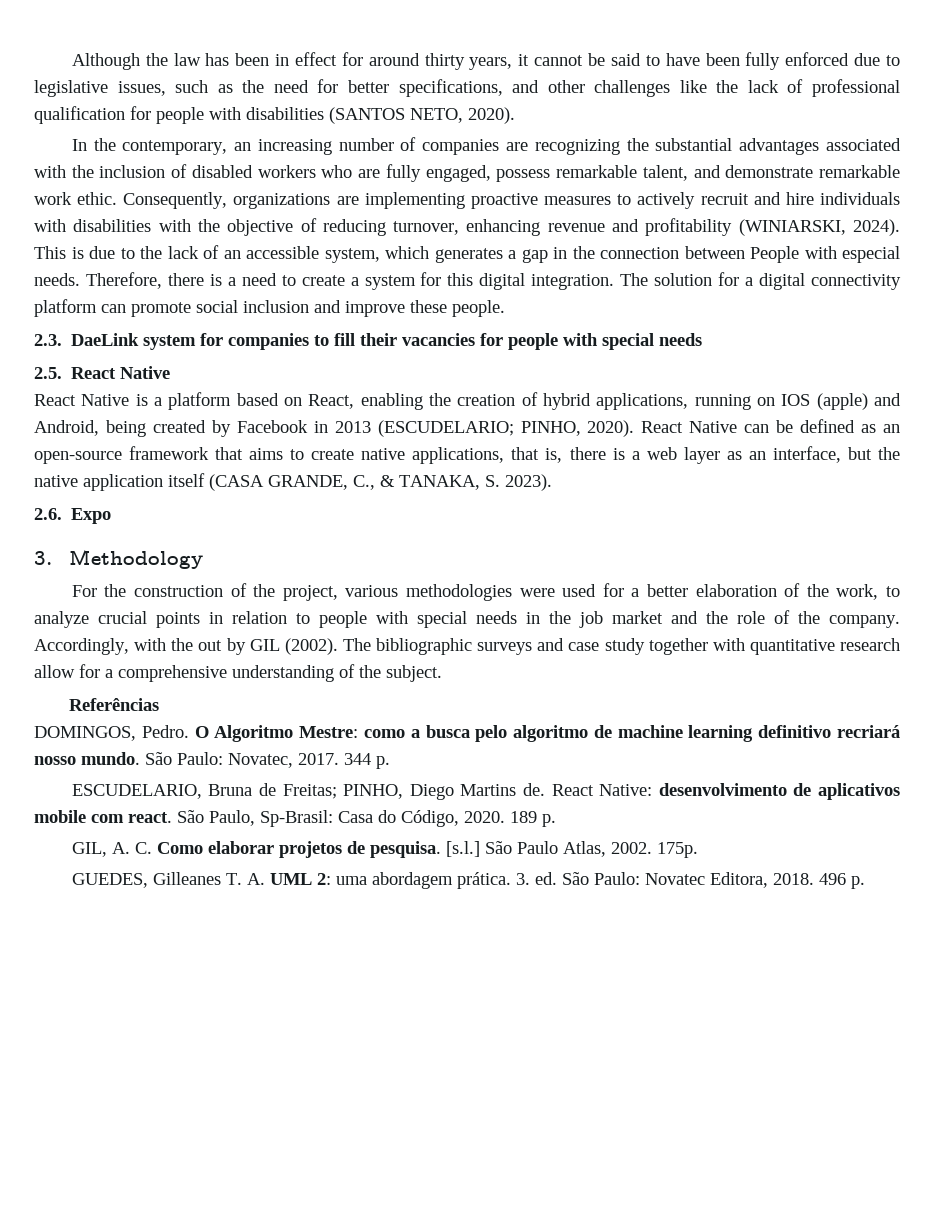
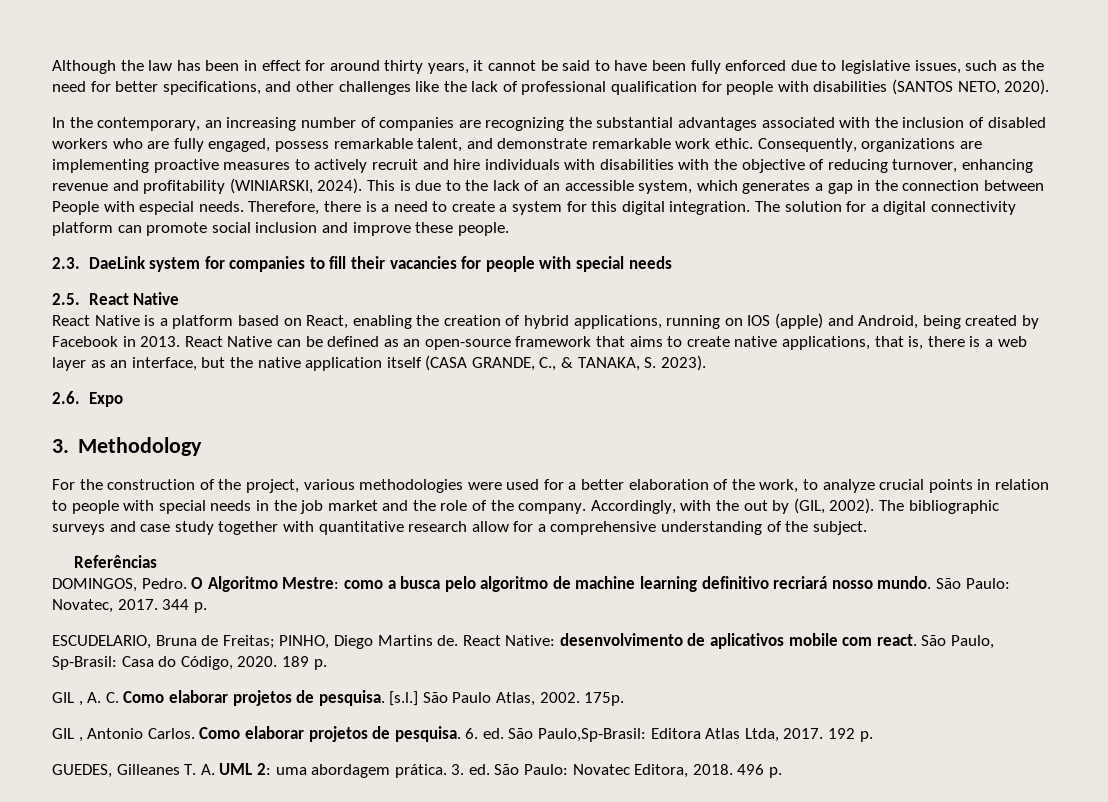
- React Native is a platform based on React, enabling the creation of hybrid applications, running on IOS (apple) and Android, being created by Facebook in 2013 (ESCUDELARIO; PINHO, 2020).
+ React Native is a platform based on React, enabling the creation of hybrid applications, running on IOS (apple) and Android, being created by Facebook in 2013.
- Accordingly, with the out by GIL (2002).
+ Accordingly, with the out by (GIL, 2002).
- GIL, A. C. Como elaborar projetos de pesquisa.
+ GIL , A. C. Como elaborar projetos de pesquisa.
+ GIL , Antonio Carlos. Como elaborar projetos de pesquisa. 6. ed. São Paulo,Sp-Brasil: Editora Atlas Ltda, 2017. 192 p.

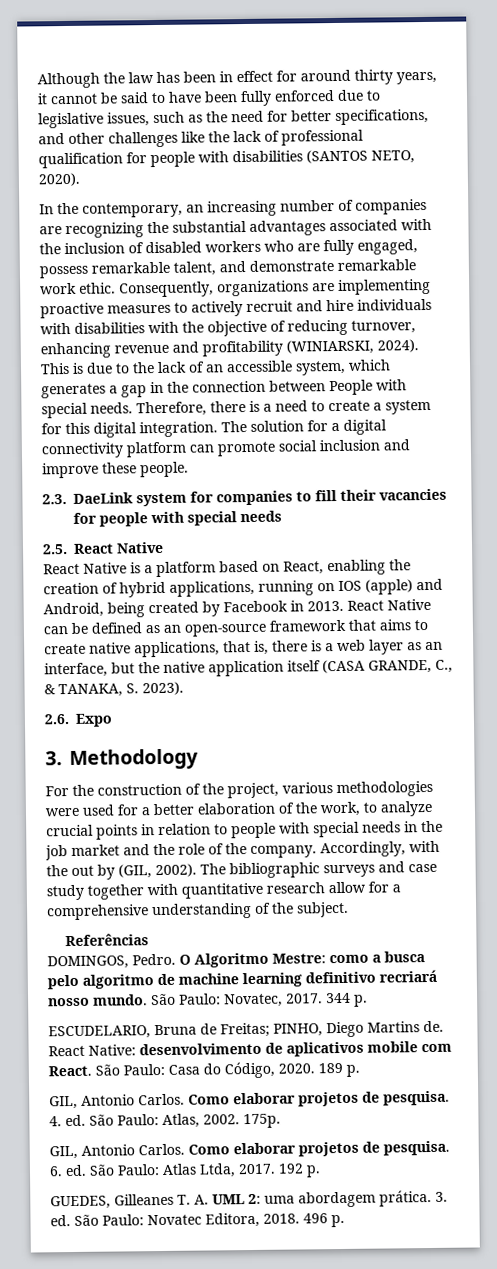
- This is due to the lack of an accessible system, which generates a gap in the connection between People with especial needs.
+ This is due to the lack of an accessible system, which generates a gap in the connection between People with special needs.
- React Native: desenvolvimento de aplicativos mobile com react. São Paulo, Sp-Brasil: Casa do Código, 2020.
+ React Native: desenvolvimento de aplicativos mobile com React. São Paulo: Casa do Código, 2020.
- GIL , A. C. Como elaborar projetos de pesquisa. [s.l.] São Paulo Atlas, 2002.
+ GIL, Antonio Carlos. Como elaborar projetos de pesquisa. 4. ed. São Paulo: Atlas, 2002.
  175p.
- GIL , Antonio Carlos.
+ GIL, Antonio Carlos.
- 6. ed. São Paulo,Sp-Brasil: Editora Atlas Ltda, 2017.
+ 6. ed. São Paulo: Atlas Ltda, 2017.

